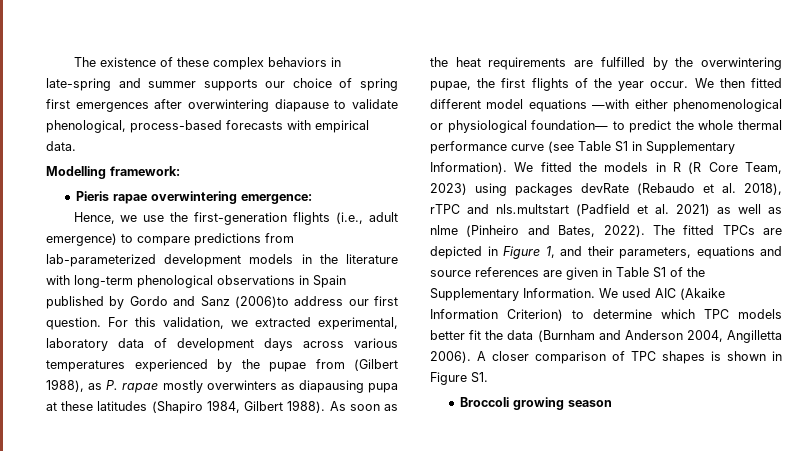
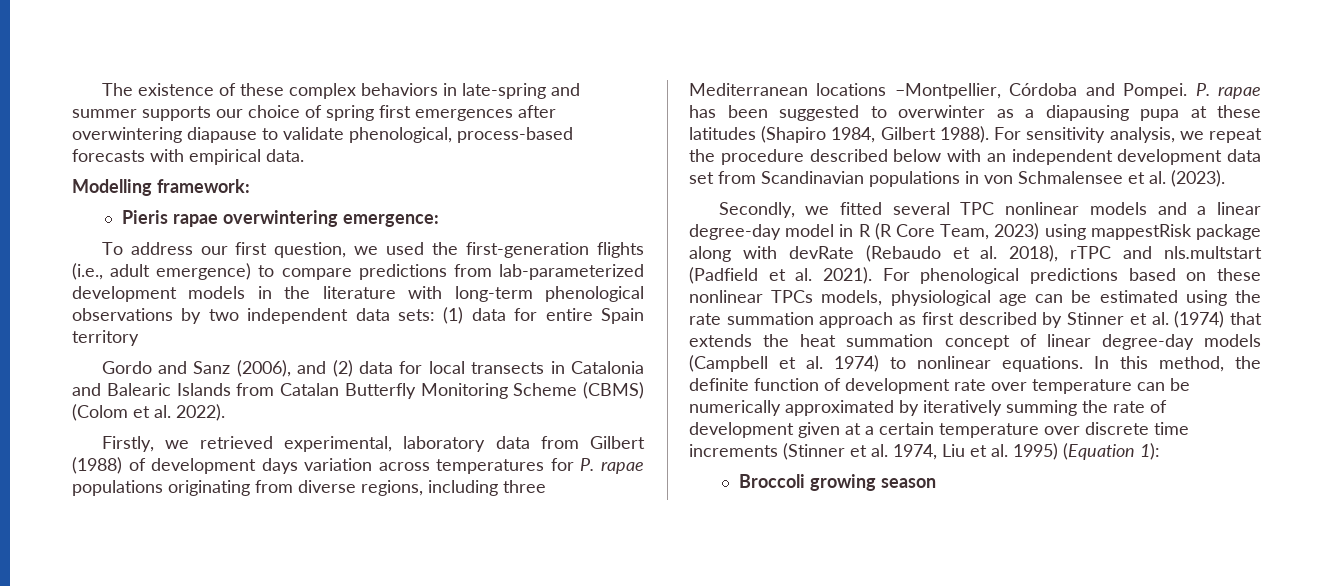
- Hence, we use the first-generation flights (i.e., adult emergence) to compare predictions from lab-parameterized development models in the literature with long-term phenological observations in Spain published by Gordo and Sanz (2006)to address our first question. For this validation, we extracted experimental, laboratory data of development days across various temperatures experienced by the pupae from (Gilbert 1988), as P. rapae mostly overwinters as diapausing pupa at these latitudes (Shapiro 1984, Gilbert 1988).
+ To address our first question, we used the first-generation flights (i.e., adult emergence) to compare predictions from lab-parameterized development models in the literature with long-term phenological observations by two independent data sets: (1) data for entire Spain territory
+ Gordo and Sanz (2006), and (2) data for local transects in Catalonia and Balearic Islands from Catalan Butterfly Monitoring Scheme (CBMS) (Colom et al. 2022).
+ Firstly, we retrieved experimental, laboratory data from Gilbert (1988) of development days variation across temperatures for P. rapae populations originating from diverse regions, including three Mediterranean locations –Montpellier, Córdoba and Pompei. P. rapae has been suggested to overwinter as a diapausing pupa at these latitudes (Shapiro 1984, Gilbert 1988).
- As soon as the heat requirements are fulfilled by the overwintering pupae, the first flights of the year occur. We then fitted different model equations —with either phenomenological or physiological foundation— to predict the whole thermal performance curve (see Table S1 in Supplementary Information). We fitted the models in R (R Core Team, 2023) using packages devRate (Rebaudo et al. 2018), rTPC and nls.multstart (Padfield et al. 2021) as well as nlme (Pinheiro and Bates, 2022). The fitted TPCs are depicted in Figure 1, and their parameters, equations and source references are given in Table S1 of the Supplementary Information. We used AIC (Akaike Information Criterion) to determine which TPC models better fit the data (Burnham and Anderson 2004, Angilletta 2006). A closer comparison of TPC shapes is shown in Figure S1.
+ For sensitivity analysis, we repeat the procedure described below with an independent development data set from Scandinavian populations in von Schmalensee et al. (2023).
+ Secondly, we fitted several TPC nonlinear models and a linear degree-day model in R (R Core Team, 2023) using mappestRisk package along with devRate (Rebaudo et al. 2018), rTPC and nls.multstart (Padfield et al. 2021). For phenological predictions based on these nonlinear TPCs models, physiological age can be estimated using the rate summation approach as first described by Stinner et al. (1974) that extends the heat summation concept of linear degree-day models (Campbell et al. 1974) to nonlinear equations. In this method, the definite function of development rate over temperature can be numerically approximated by iteratively summing the rate of development given at a certain temperature over discrete time increments (Stinner et al. 1974, Liu et al. 1995) (Equation 1):

